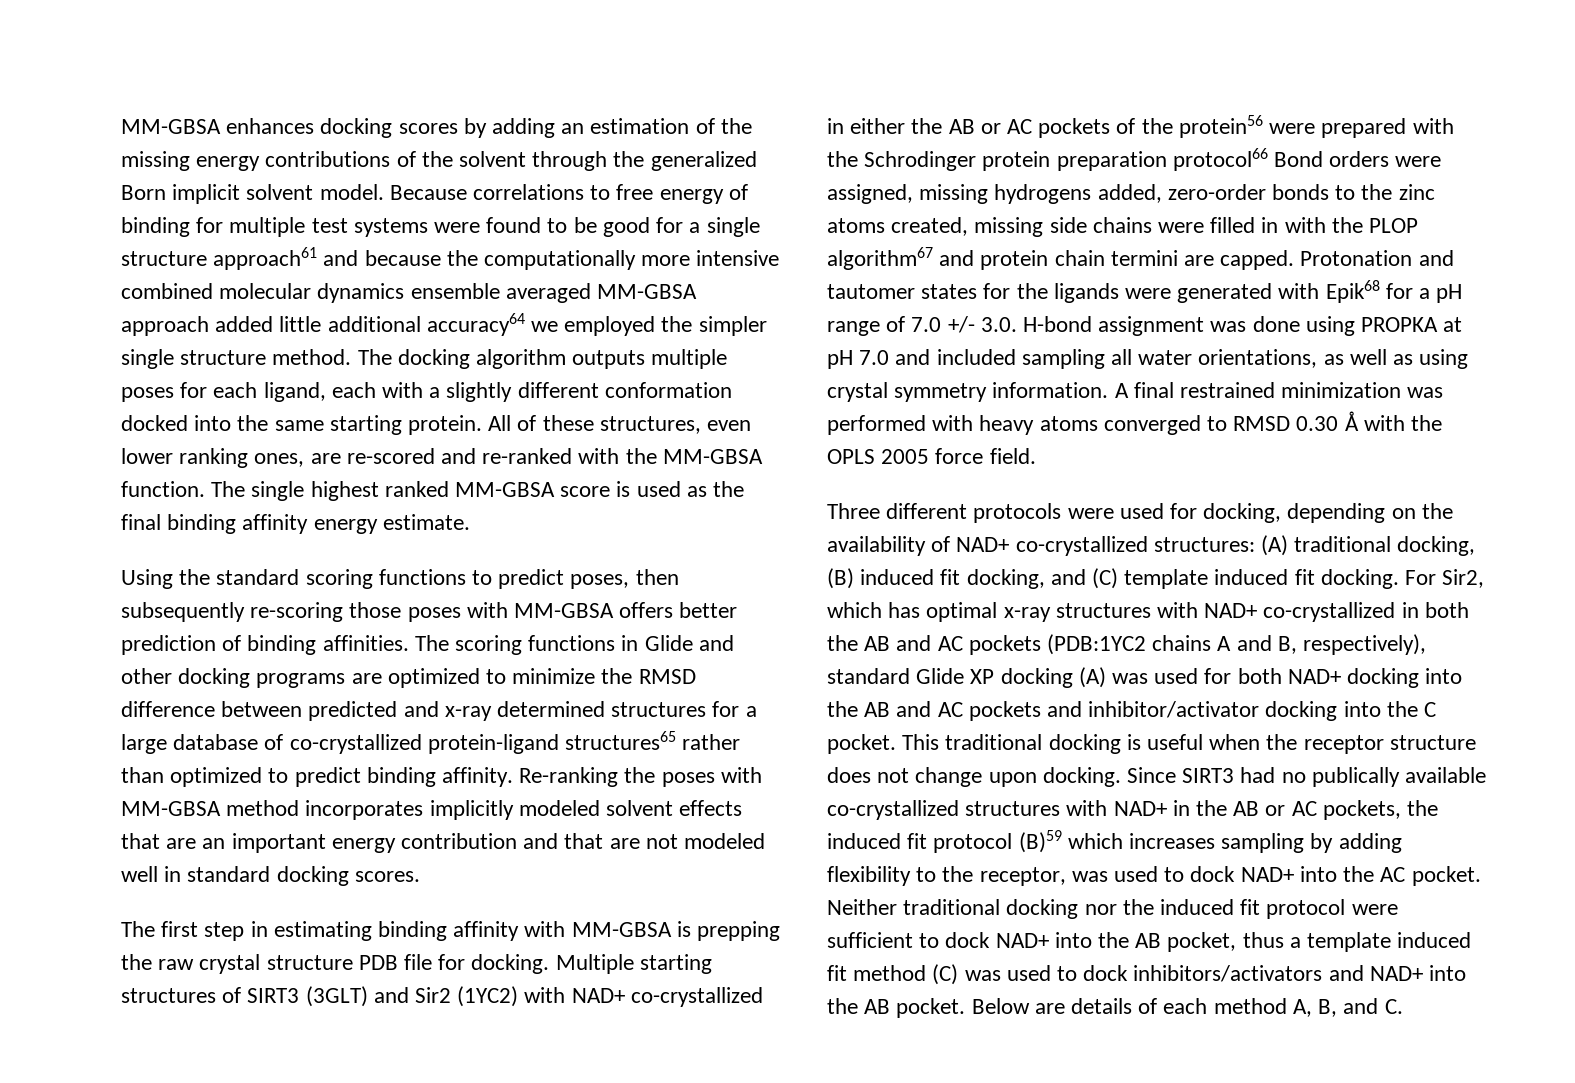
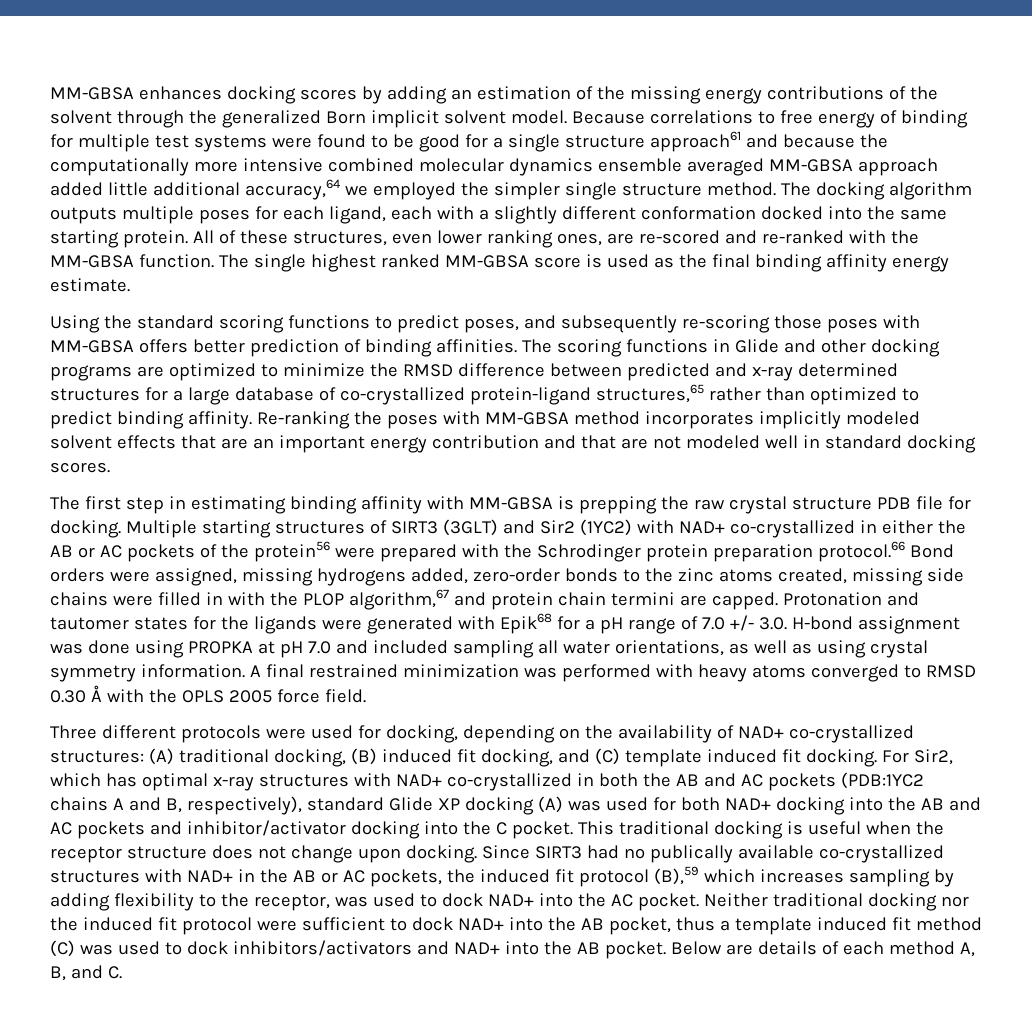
- Because correlations to free energy of binding for multiple test systems were found to be good for a single structure approach61 and because the computationally more intensive combined molecular dynamics ensemble averaged MM-GBSA approach added little additional accuracy64 we employed the simpler single structure method.
+ Because correlations to free energy of binding for multiple test systems were found to be good for a single structure approach61 and because the computationally more intensive combined molecular dynamics ensemble averaged MM-GBSA approach added little additional accuracy,64 we employed the simpler single structure method.
- Using the standard scoring functions to predict poses, then subsequently re-scoring those poses with MM-GBSA offers better prediction of binding affinities.
+ Using the standard scoring functions to predict poses, and subsequently re-scoring those poses with MM-GBSA offers better prediction of binding affinities.
- The scoring functions in Glide and other docking programs are optimized to minimize the RMSD difference between predicted and x-ray determined structures for a large database of co-crystallized protein-ligand structures65 rather than optimized to predict binding affinity.
+ The scoring functions in Glide and other docking programs are optimized to minimize the RMSD difference between predicted and x-ray determined structures for a large database of co-crystallized protein-ligand structures,65 rather than optimized to predict binding affinity.
- Multiple starting structures of SIRT3 (3GLT) and Sir2 (1YC2) with NAD+ co-crystallized in either the AB or AC pockets of the protein56 were prepared with the Schrodinger protein preparation protocol66 Bond orders were assigned, missing hydrogens added, zero-order bonds to the zinc atoms created, missing side chains were filled in with the PLOP algorithm67 and protein chain termini are capped.
+ Multiple starting structures of SIRT3 (3GLT) and Sir2 (1YC2) with NAD+ co-crystallized in either the AB or AC pockets of the protein56 were prepared with the Schrodinger protein preparation protocol.66 Bond orders were assigned, missing hydrogens added, zero-order bonds to the zinc atoms created, missing side chains were filled in with the PLOP algorithm,67 and protein chain termini are capped.
- Since SIRT3 had no publically available co-crystallized structures with NAD+ in the AB or AC pockets, the induced fit protocol (B)59 which increases sampling by adding flexibility to the receptor, was used to dock NAD+ into the AC pocket.
+ Since SIRT3 had no publically available co-crystallized structures with NAD+ in the AB or AC pockets, the induced fit protocol (B),59 which increases sampling by adding flexibility to the receptor, was used to dock NAD+ into the AC pocket.

